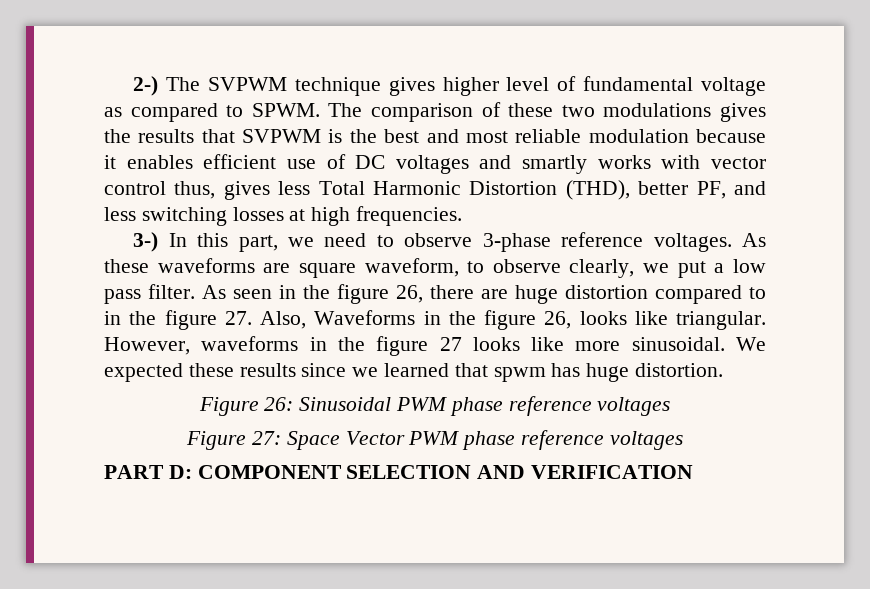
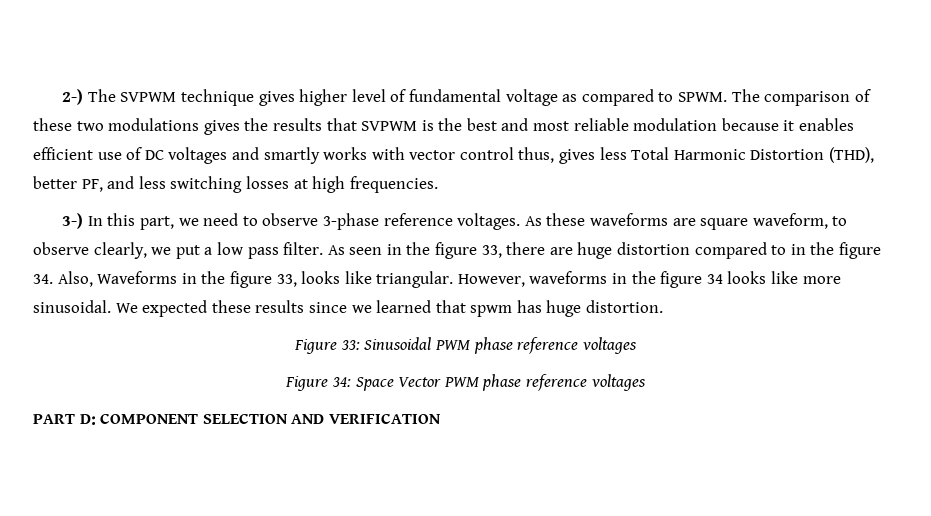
- As seen in the figure 26, there are huge distortion compared to in the figure 27. Also, Waveforms in the figure 26, looks like triangular.
+ As seen in the figure 33, there are huge distortion compared to in the figure 34. Also, Waveforms in the figure 33, looks like triangular.
- However, waveforms in the figure 27 looks like more sinusoidal.
+ However, waveforms in the figure 34 looks like more sinusoidal.
- Figure 26: Sinusoidal PWM phase reference voltages
+ Figure 33: Sinusoidal PWM phase reference voltages
- Figure 27: Space Vector PWM phase reference voltages
+ Figure 34: Space Vector PWM phase reference voltages

